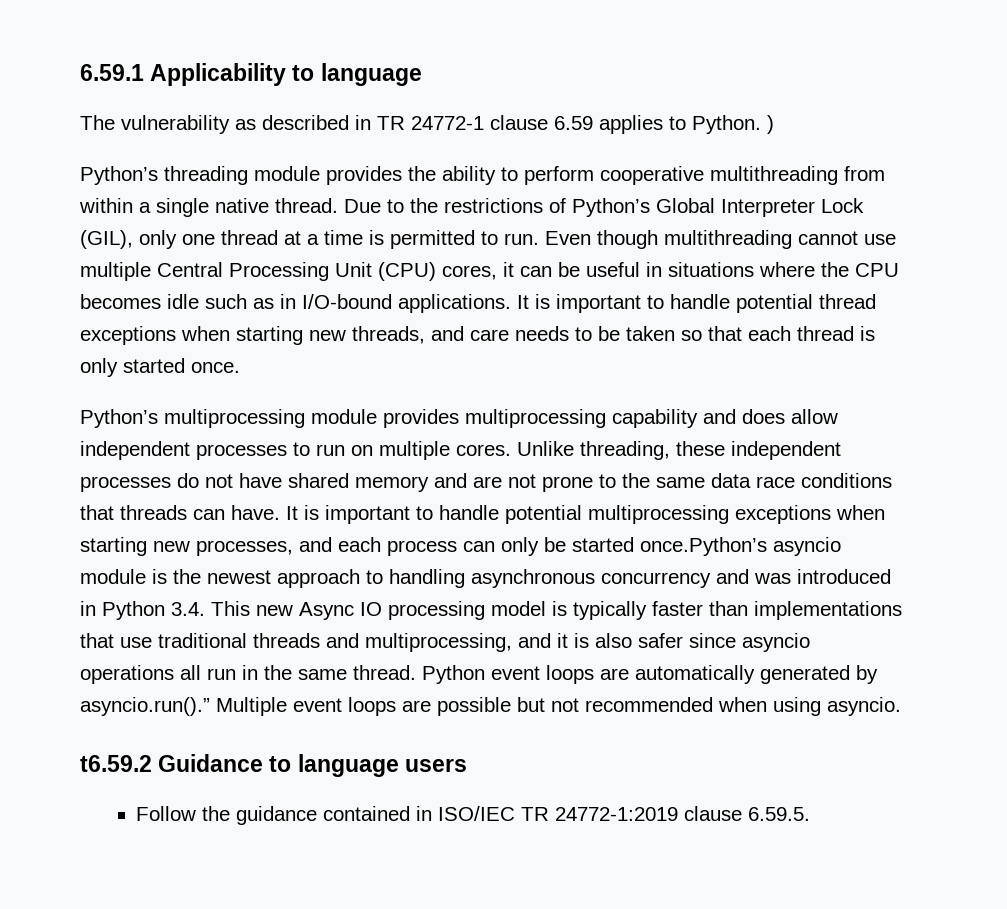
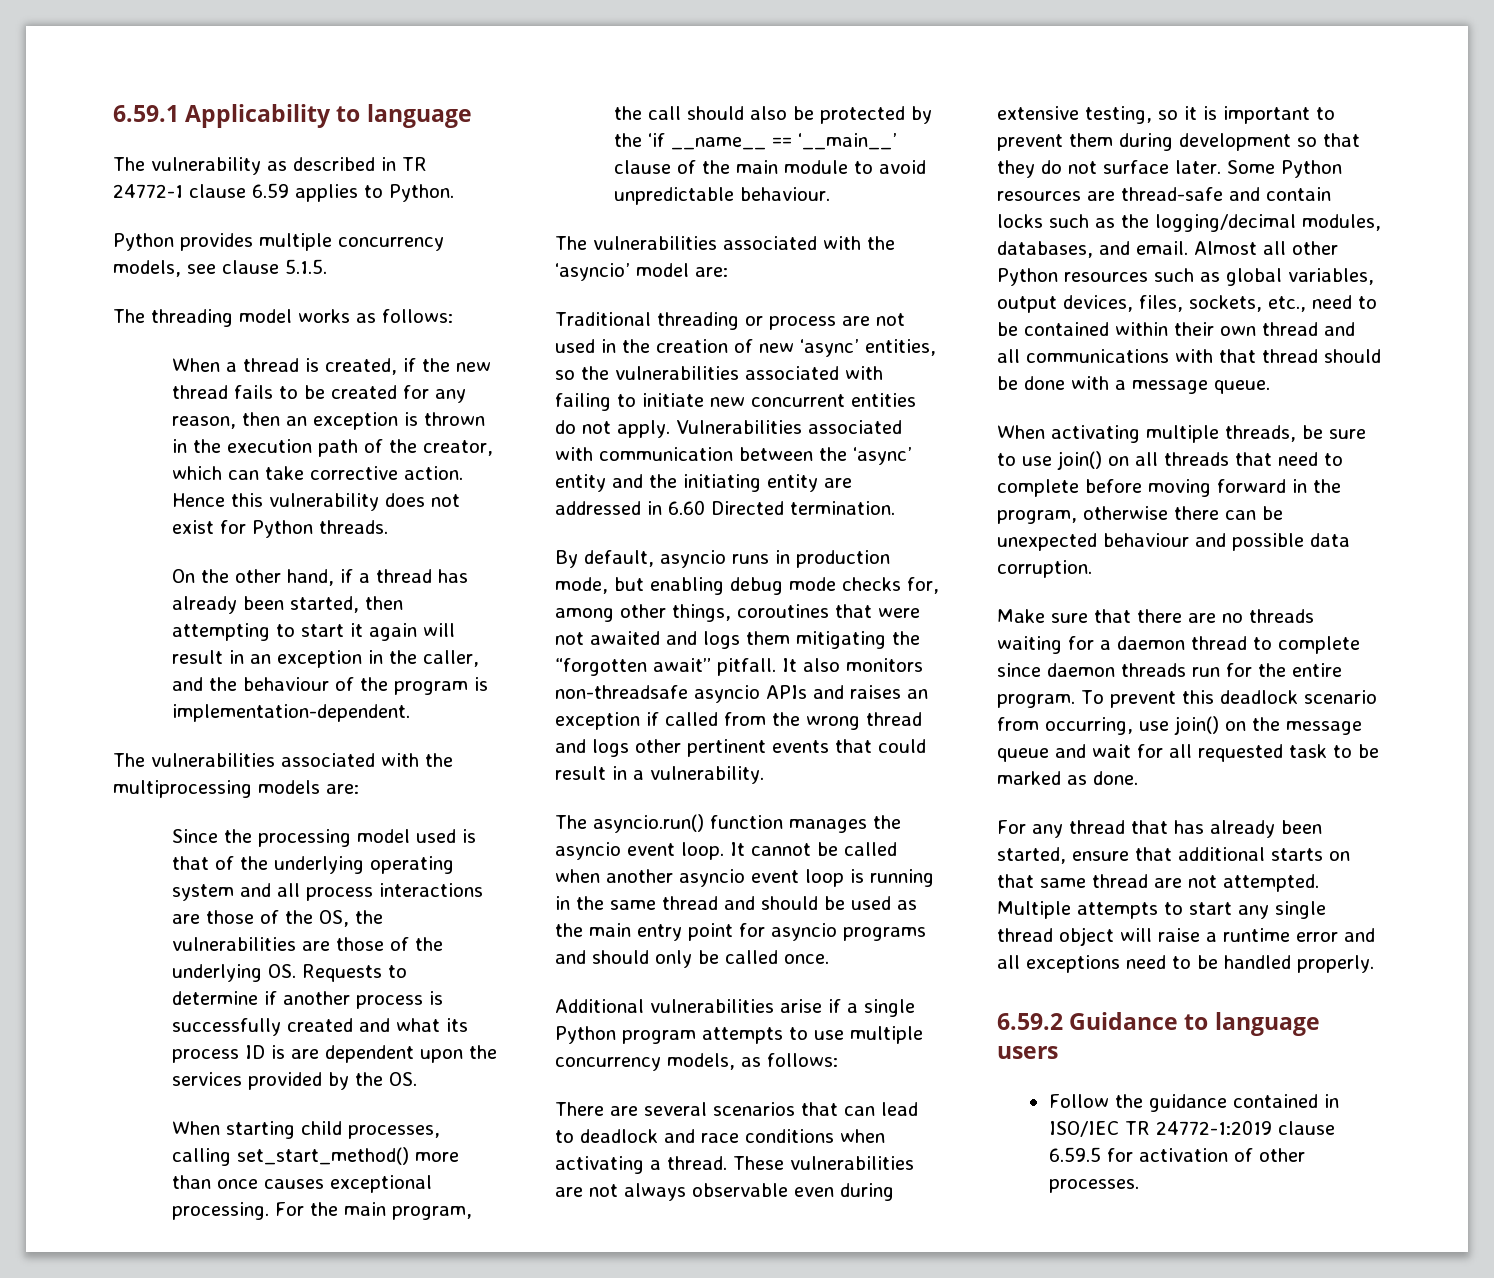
- The vulnerability as described in TR 24772-1 clause 6.59 applies to Python. )
- Python’s threading module provides the ability to perform cooperative multithreading from within a single native thread. Due to the restrictions of Python’s Global Interpreter Lock (GIL), only one thread at a time is permitted to run. Even though multithreading cannot use multiple Central Processing Unit (CPU) cores, it can be useful in situations where the CPU becomes idle such as in I/O-bound applications. It is important to handle potential thread exceptions when starting new threads, and care needs to be taken so that each thread is only started once.
- Python’s multiprocessing module provides multiprocessing capability and does allow independent processes to run on multiple cores. Unlike threading, these independent processes do not have shared memory and are not prone to the same data race conditions that threads can have. It is important to handle potential multiprocessing exceptions when starting new processes, and each process can only be started once.Python’s asyncio module is the newest approach to handling asynchronous concurrency and was introduced in Python 3.4. This new Async IO processing model is typically faster than implementations that use traditional threads and multiprocessing, and it is also safer since asyncio operations all run in the same thread. Python event loops are automatically generated by asyncio.run().” Multiple event loops are possible but not recommended when using asyncio.
- t6.59.2 Guidance to language users
+ The vulnerability as described in TR 24772-1 clause 6.59 applies to Python.
+ Python provides multiple concurrency models, see clause 5.1.5.
+ The threading model works as follows:
+ When a thread is created, if the new thread fails to be created for any reason, then an exception is thrown in the execution path of the creator, which can take corrective action. Hence this vulnerability does not exist for Python threads.
+ On the other hand, if a thread has already been started, then attempting to start it again will result in an exception in the caller, and the behaviour of the program is implementation-dependent.
+ The vulnerabilities associated with the multiprocessing models are:
+ Since the processing model used is that of the underlying operating system and all process interactions are those of the OS, the vulnerabilities are those of the underlying OS. Requests to determine if another process is successfully created and what its process ID is are dependent upon the services provided by the OS.
+ When starting child processes, calling set_start_method() more than once causes exceptional processing. For the main program, the call should also be protected by the ‘if __name__ == ‘__main__’ clause of the main module to avoid unpredictable behaviour.
+ The vulnerabilities associated with the ‘asyncio’ model are:
+ Traditional threading or process are not used in the creation of new ‘async’ entities, so the vulnerabilities associated with failing to initiate new concurrent entities do not apply. Vulnerabilities associated with communication between the ‘async’ entity and the initiating entity are addressed in 6.60 Directed termination.
+ By default, asyncio runs in production mode, but enabling debug mode checks for, among other things, coroutines that were not awaited and logs them mitigating the “forgotten await” pitfall. It also monitors non-threadsafe asyncio APIs and raises an exception if called from the wrong thread and logs other pertinent events that could result in a vulnerability.
+ The asyncio.run() function manages the asyncio event loop. It cannot be called when another asyncio event loop is running in the same thread and should be used as the main entry point for asyncio programs and should only be called once.
+ Additional vulnerabilities arise if a single Python program attempts to use multiple concurrency models, as follows:
+ There are several scenarios that can lead to deadlock and race conditions when activating a thread. These vulnerabilities are not always observable even during extensive testing, so it is important to prevent them during development so that they do not surface later. Some Python resources are thread-safe and contain locks such as the logging/decimal modules, databases, and email. Almost all other Python resources such as global variables, output devices, files, sockets, etc., need to be contained within their own thread and all communications with that thread should be done with a message queue.
+ When activating multiple threads, be sure to use join() on all threads that need to complete before moving forward in the program, otherwise there can be unexpected behaviour and possible data corruption.
+ Make sure that there are no threads waiting for a daemon thread to complete since daemon threads run for the entire program. To prevent this deadlock scenario from occurring, use join() on the message queue and wait for all requested task to be marked as done.
+ For any thread that has already been started, ensure that additional starts on that same thread are not attempted. Multiple attempts to start any single thread object will raise a runtime error and all exceptions need to be handled properly.
+ 6.59.2 Guidance to language users
- Follow the guidance contained in ISO/IEC TR 24772-1:2019 clause 6.59.5.
+ Follow the guidance contained in ISO/IEC TR 24772-1:2019 clause 6.59.5 for activation of other processes.

